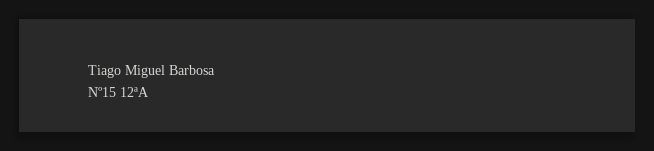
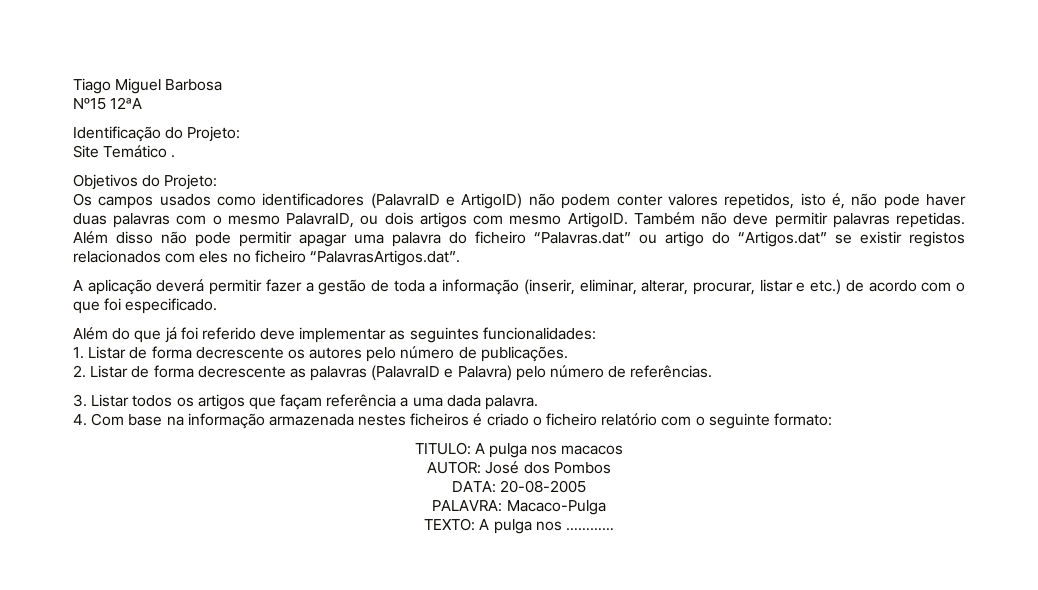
+ Identificação do Projeto:
+ Site Temático .
+ Objetivos do Projeto:
+ Os campos usados como identificadores (PalavraID e ArtigoID) não podem conter valores repetidos, isto é, não pode haver duas palavras com o mesmo PalavraID, ou dois artigos com mesmo ArtigoID. Também não deve permitir palavras repetidas. Além disso não pode permitir apagar uma palavra do ficheiro “Palavras.dat” ou artigo do “Artigos.dat” se existir registos relacionados com eles no ficheiro “PalavrasArtigos.dat”.
+ A aplicação deverá permitir fazer a gestão de toda a informação (inserir, eliminar, alterar, procurar, listar e etc.) de acordo com o que foi especificado.
+ Além do que já foi referido deve implementar as seguintes funcionalidades:
+ 1. Listar de forma decrescente os autores pelo número de publicações.
+ 2. Listar de forma decrescente as palavras (PalavraID e Palavra) pelo número de referências.
+ 3. Listar todos os artigos que façam referência a uma dada palavra.
+ 4. Com base na informação armazenada nestes ficheiros é criado o ficheiro relatório com o seguinte formato:
+ TITULO: A pulga nos macacos
+ AUTOR: José dos Pombos
+ DATA: 20-08-2005
+ PALAVRA: Macaco-Pulga
+ TEXTO: A pulga nos …………

